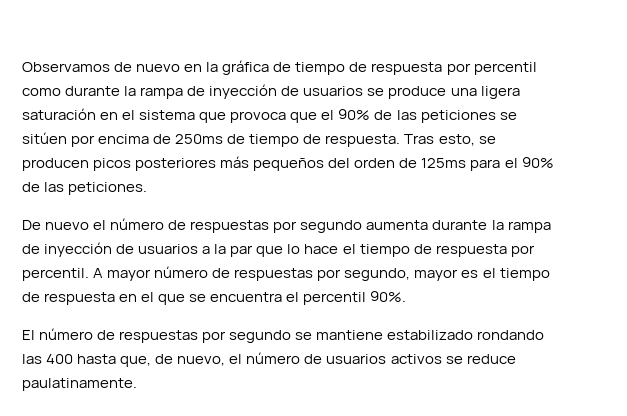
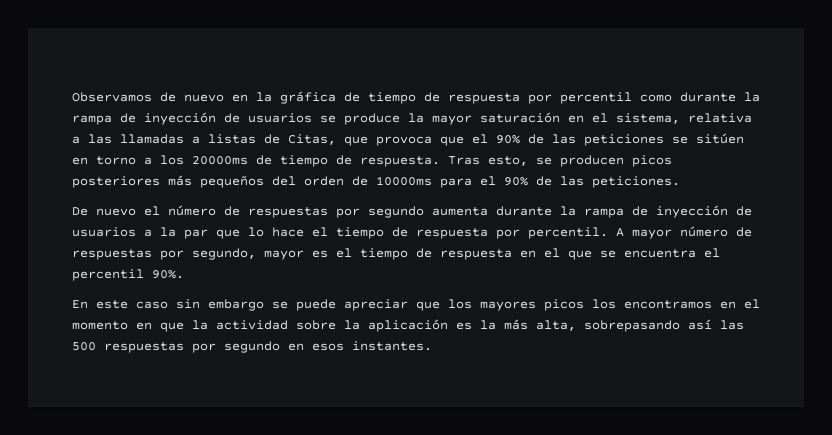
- Observamos de nuevo en la gráfica de tiempo de respuesta por percentil como durante la rampa de inyección de usuarios se produce una ligera saturación en el sistema que provoca que el 90% de las peticiones se sitúen por encima de 250ms de tiempo de respuesta.
+ Observamos de nuevo en la gráfica de tiempo de respuesta por percentil como durante la rampa de inyección de usuarios se produce la mayor saturación en el sistema, relativa a las llamadas a listas de Citas, que provoca que el 90% de las peticiones se sitúen en torno a los 20000ms de tiempo de respuesta.
- Tras esto, se producen picos posteriores más pequeños del orden de 125ms para el 90% de las peticiones.
+ Tras esto, se producen picos posteriores más pequeños del orden de 10000ms para el 90% de las peticiones.
- El número de respuestas por segundo se mantiene estabilizado rondando las 400 hasta que, de nuevo, el número de usuarios activos se reduce paulatinamente.
+ En este caso sin embargo se puede apreciar que los mayores picos los encontramos en el momento en que la actividad sobre la aplicación es la más alta, sobrepasando así las 500 respuestas por segundo en esos instantes.

